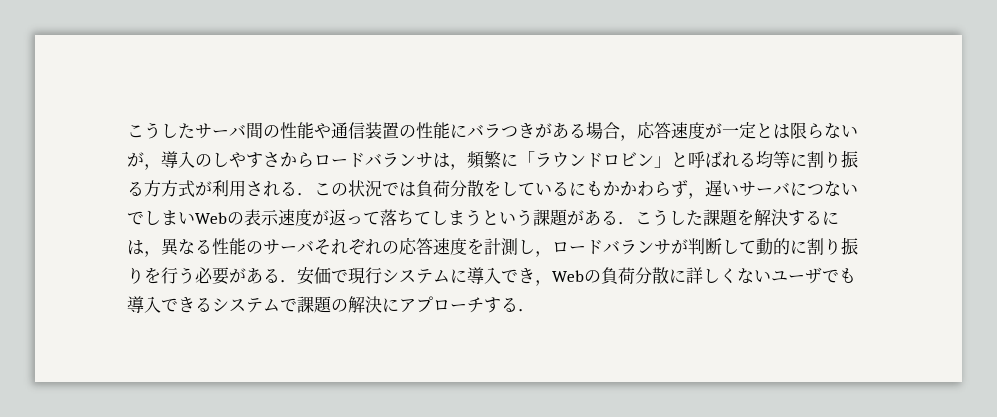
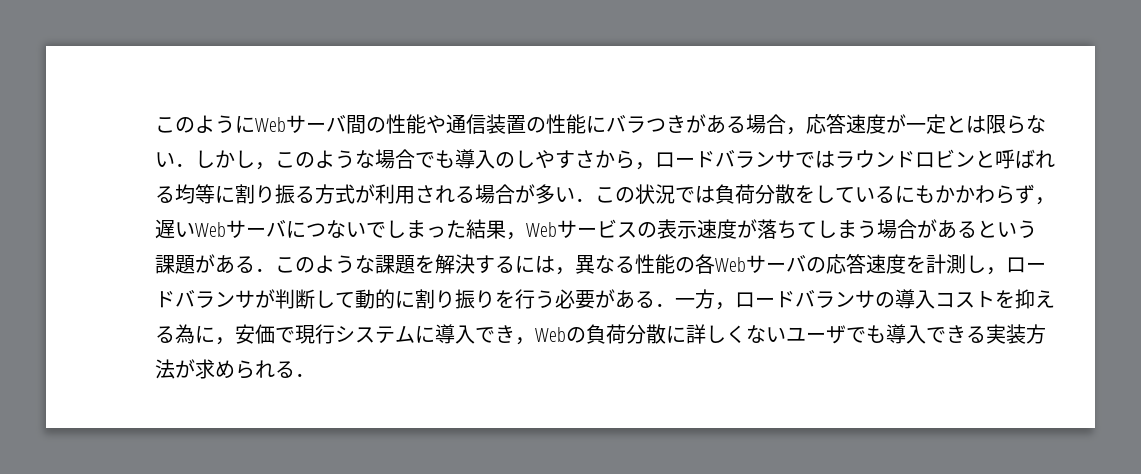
- こうしたサーバ間の性能や通信装置の性能にバラつきがある場合，応答速度が一定とは限らないが，導入のしやすさからロードバランサは，頻繁に「ラウンドロビン」と呼ばれる均等に割り振る方方式が利用される．この状況では負荷分散をしているにもかかわらず，遅いサーバにつないでしまいWebの表示速度が返って落ちてしまうという課題がある．こうした課題を解決するには，異なる性能のサーバそれぞれの応答速度を計測し，ロードバランサが判断して動的に割り振りを行う必要がある．安価で現行システムに導入でき，Webの負荷分散に詳しくないユーザでも導入できるシステムで課題の解決にアプローチする．
+ このようにWebサーバ間の性能や通信装置の性能にバラつきがある場合，応答速度が一定とは限らない．しかし，このような場合でも導入のしやすさから，ロードバランサではラウンドロビンと呼ばれる均等に割り振る方式が利用される場合が多い．この状況では負荷分散をしているにもかかわらず，遅いWebサーバにつないでしまった結果，Webサービスの表示速度が落ちてしまう場合があるという課題がある．このような課題を解決するには，異なる性能の各Webサーバの応答速度を計測し，ロードバランサが判断して動的に割り振りを行う必要がある．一方，ロードバランサの導入コストを抑える為に，安価で現行システムに導入でき，Webの負荷分散に詳しくないユーザでも導入できる実装方法が求められる．

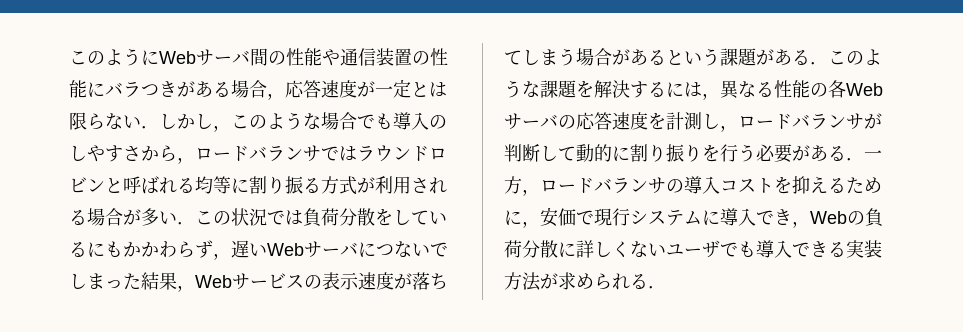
- このようにWebサーバ間の性能や通信装置の性能にバラつきがある場合，応答速度が一定とは限らない．しかし，このような場合でも導入のしやすさから，ロードバランサではラウンドロビンと呼ばれる均等に割り振る方式が利用される場合が多い．この状況では負荷分散をしているにもかかわらず，遅いWebサーバにつないでしまった結果，Webサービスの表示速度が落ちてしまう場合があるという課題がある．このような課題を解決するには，異なる性能の各Webサーバの応答速度を計測し，ロードバランサが判断して動的に割り振りを行う必要がある．一方，ロードバランサの導入コストを抑える為に，安価で現行システムに導入でき，Webの負荷分散に詳しくないユーザでも導入できる実装方法が求められる．
+ このようにWebサーバ間の性能や通信装置の性能にバラつきがある場合，応答速度が一定とは限らない．しかし，このような場合でも導入のしやすさから，ロードバランサではラウンドロビンと呼ばれる均等に割り振る方式が利用される場合が多い．この状況では負荷分散をしているにもかかわらず，遅いWebサーバにつないでしまった結果，Webサービスの表示速度が落ちてしまう場合があるという課題がある．このような課題を解決するには，異なる性能の各Webサーバの応答速度を計測し，ロードバランサが判断して動的に割り振りを行う必要がある．一方，ロードバランサの導入コストを抑えるために，安価で現行システムに導入でき，Webの負荷分散に詳しくないユーザでも導入できる実装方法が求められる．

